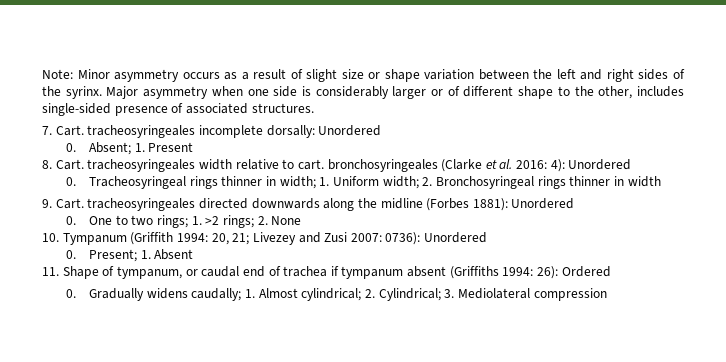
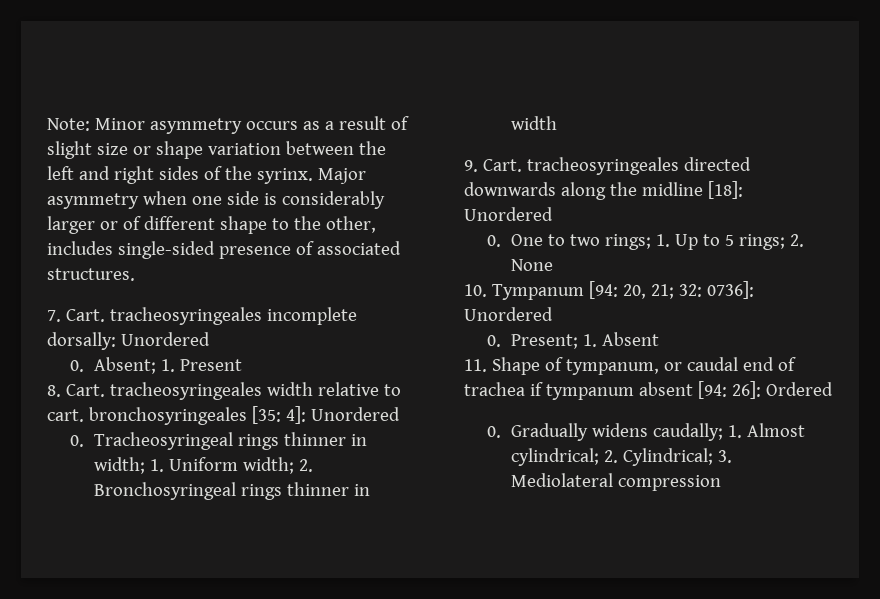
- 8. Cart. tracheosyringeales width relative to cart. bronchosyringeales (Clarke et al. 2016: 4): Unordered
+ 8. Cart. tracheosyringeales width relative to cart. bronchosyringeales [35: 4]: Unordered
- 9. Cart. tracheosyringeales directed downwards along the midline (Forbes 1881): Unordered
+ 9. Cart. tracheosyringeales directed downwards along the midline [18]: Unordered
- 0. One to two rings; 1. >2 rings; 2. None
+ 0. One to two rings; 1. Up to 5 rings; 2. None
- 10. Tympanum (Griffith 1994: 20, 21; Livezey and Zusi 2007: 0736): Unordered
+ 10. Tympanum [94: 20, 21; 32: 0736]: Unordered
- 11. Shape of tympanum, or caudal end of trachea if tympanum absent (Griffiths 1994: 26): Ordered
+ 11. Shape of tympanum, or caudal end of trachea if tympanum absent [94: 26]: Ordered

